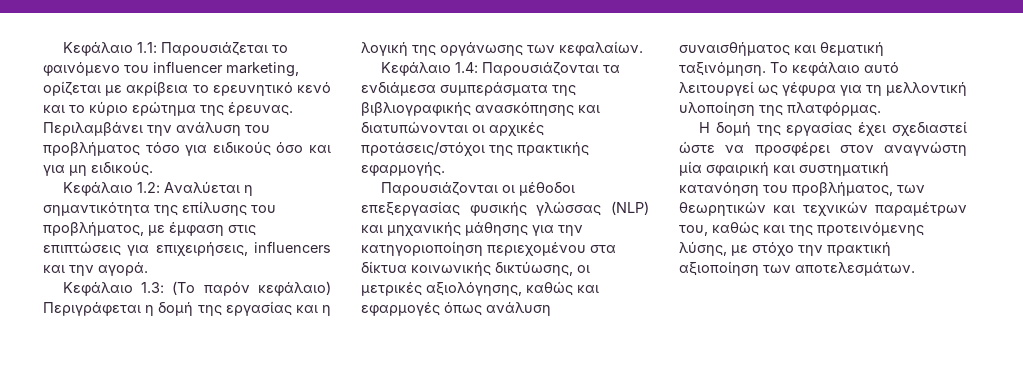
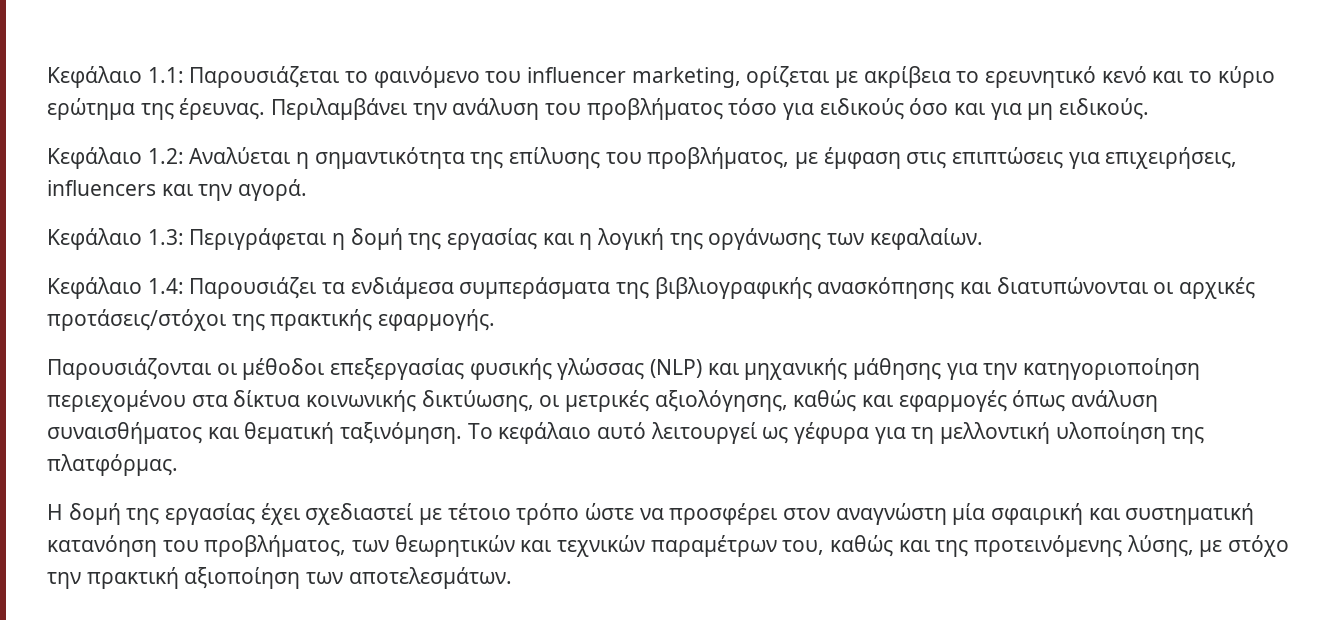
- Κεφάλαιο 1.3: (Το παρόν κεφάλαιο) Περιγράφεται η δομή της εργασίας και η λογική της οργάνωσης των κεφαλαίων.
+ Κεφάλαιο 1.3: Περιγράφεται η δομή της εργασίας και η λογική της οργάνωσης των κεφαλαίων.
- Κεφάλαιο 1.4: Παρουσιάζονται τα ενδιάμεσα συμπεράσματα της βιβλιογραφικής ανασκόπησης και διατυπώνονται οι αρχικές προτάσεις/στόχοι της πρακτικής εφαρμογής.
+ Κεφάλαιο 1.4: Παρουσιάζει τα ενδιάμεσα συμπεράσματα της βιβλιογραφικής ανασκόπησης και διατυπώνονται οι αρχικές προτάσεις/στόχοι της πρακτικής εφαρμογής.
- Η δομή της εργασίας έχει σχεδιαστεί ώστε να προσφέρει στον αναγνώστη μία σφαιρική και συστηματική κατανόηση του προβλήματος, των θεωρητικών και τεχνικών παραμέτρων του, καθώς και της προτεινόμενης λύσης, με στόχο την πρακτική αξιοποίηση των αποτελεσμάτων.
+ Η δομή της εργασίας έχει σχεδιαστεί με τέτοιο τρόπο ώστε να προσφέρει στον αναγνώστη μία σφαιρική και συστηματική κατανόηση του προβλήματος, των θεωρητικών και τεχνικών παραμέτρων του, καθώς και της προτεινόμενης λύσης, με στόχο την πρακτική αξιοποίηση των αποτελεσμάτων.

